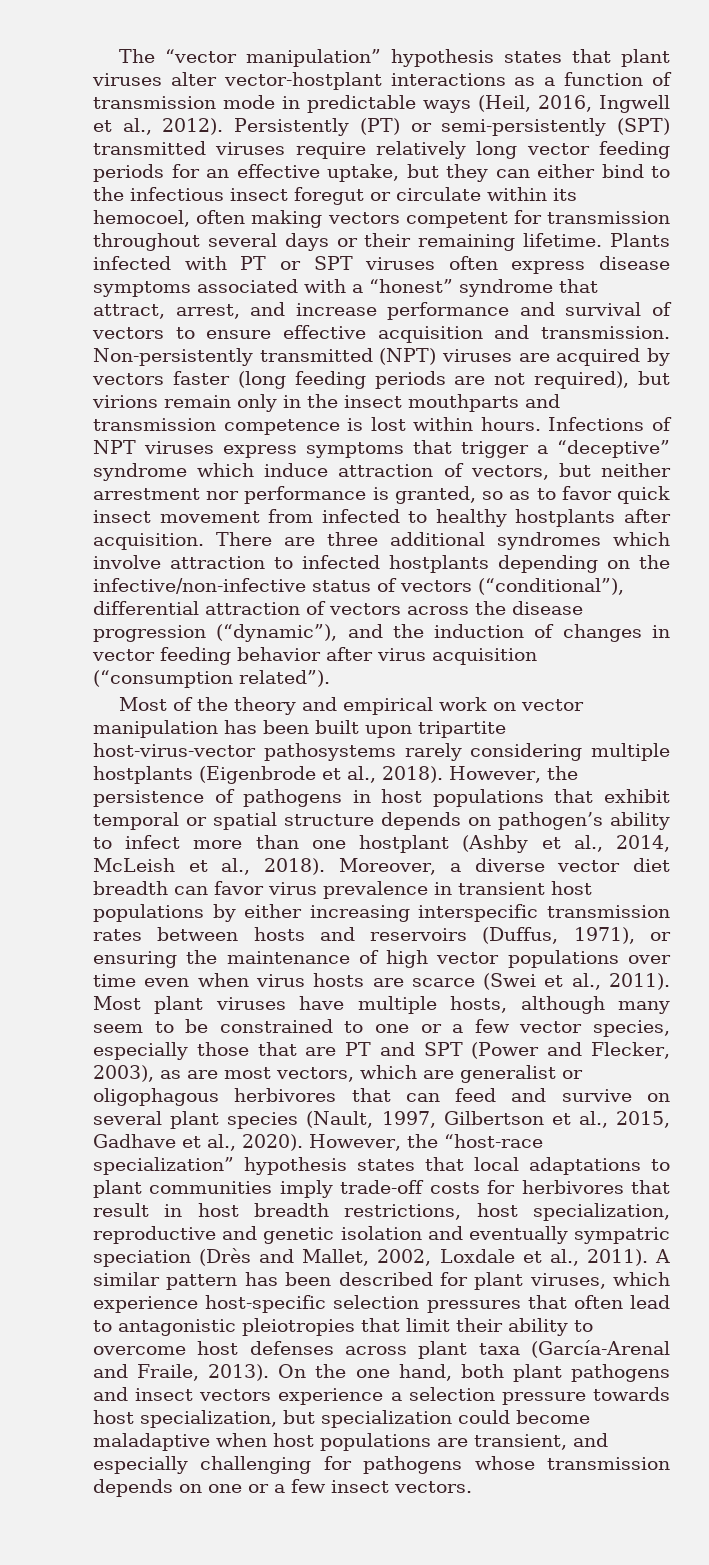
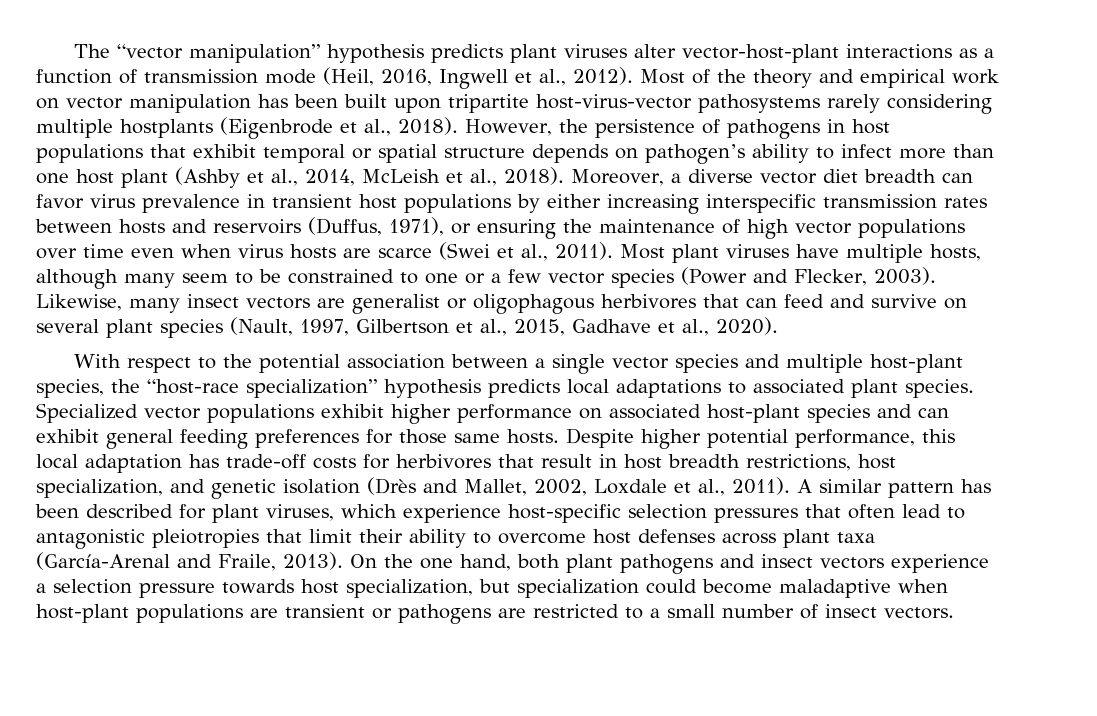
- The “vector manipulation” hypothesis states that plant viruses alter vector-hostplant interactions as a function of transmission mode in predictable ways (Heil, 2016, Ingwell et al., 2012). Persistently (PT) or semi-persistently (SPT) transmitted viruses require relatively long vector feeding periods for an effective uptake, but they can either bind to the infectious insect foregut or circulate within its hemocoel, often making vectors competent for transmission throughout several days or their remaining lifetime. Plants infected with PT or SPT viruses often express disease symptoms associated with a “honest” syndrome that attract, arrest, and increase performance and survival of vectors to ensure effective acquisition and transmission. Non-persistently transmitted (NPT) viruses are acquired by vectors faster (long feeding periods are not required), but virions remain only in the insect mouthparts and transmission competence is lost within hours. Infections of NPT viruses express symptoms that trigger a “deceptive” syndrome which induce attraction of vectors, but neither arrestment nor performance is granted, so as to favor quick insect movement from infected to healthy hostplants after acquisition. There are three additional syndromes which involve attraction to infected hostplants depending on the infective/non-infective status of vectors (“conditional”), differential attraction of vectors across the disease progression (“dynamic”), and the induction of changes in vector feeding behavior after virus acquisition (“consumption related”).
- Most of the theory and empirical work on vector manipulation has been built upon tripartite host-virus-vector pathosystems rarely considering multiple hostplants (Eigenbrode et al., 2018).
+ The “vector manipulation” hypothesis predicts plant viruses alter vector-host-plant interactions as a function of transmission mode (Heil, 2016, Ingwell et al., 2012). Most of the theory and empirical work on vector manipulation has been built upon tripartite host-virus-vector pathosystems rarely considering multiple hostplants (Eigenbrode et al., 2018).
- However, the persistence of pathogens in host populations that exhibit temporal or spatial structure depends on pathogen’s ability to infect more than one hostplant (Ashby et al., 2014, McLeish et al., 2018).
+ However, the persistence of pathogens in host populations that exhibit temporal or spatial structure depends on pathogen’s ability to infect more than one host plant (Ashby et al., 2014, McLeish et al., 2018).
- Most plant viruses have multiple hosts, although many seem to be constrained to one or a few vector species, especially those that are PT and SPT (Power and Flecker, 2003), as are most vectors, which are generalist or oligophagous herbivores that can feed and survive on several plant species (Nault, 1997, Gilbertson et al., 2015, Gadhave et al., 2020). However, the “host-race specialization” hypothesis states that local adaptations to plant communities imply trade-off costs for herbivores that result in host breadth restrictions, host specialization, reproductive and genetic isolation and eventually sympatric speciation (Drès and Mallet, 2002, Loxdale et al., 2011).
+ Most plant viruses have multiple hosts, although many seem to be constrained to one or a few vector species (Power and Flecker, 2003). Likewise, many insect vectors are generalist or oligophagous herbivores that can feed and survive on several plant species (Nault, 1997, Gilbertson et al., 2015, Gadhave et al., 2020).
+ With respect to the potential association between a single vector species and multiple host-plant species, the “host-race specialization” hypothesis predicts local adaptations to associated plant species. Specialized vector populations exhibit higher performance on associated host-plant species and can exhibit general feeding preferences for those same hosts. Despite higher potential performance, this local adaptation has trade-off costs for herbivores that result in host breadth restrictions, host specialization, and genetic isolation (Drès and Mallet, 2002, Loxdale et al., 2011).
- On the one hand, both plant pathogens and insect vectors experience a selection pressure towards host specialization, but specialization could become maladaptive when host populations are transient, and especially challenging for pathogens whose transmission depends on one or a few insect vectors.
+ On the one hand, both plant pathogens and insect vectors experience a selection pressure towards host specialization, but specialization could become maladaptive when host-plant populations are transient or pathogens are restricted to a small number of insect vectors.

